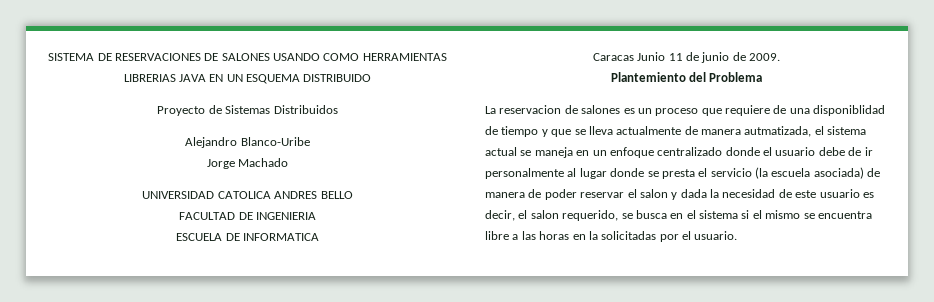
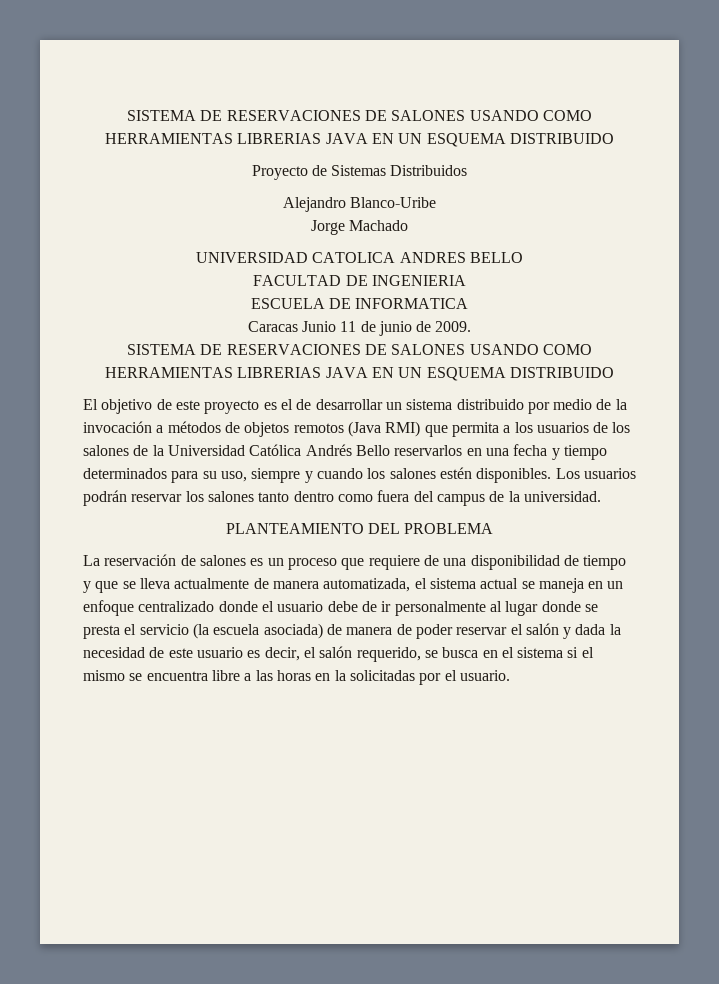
  Caracas Junio 11 de junio de 2009.
- Plantemiento del Problema
+ SISTEMA DE RESERVACIONES DE SALONES USANDO COMO HERRAMIENTAS LIBRERIAS JAVA EN UN ESQUEMA DISTRIBUIDO
+ El objetivo de este proyecto es el de desarrollar un sistema distribuido por medio de la invocación a métodos de objetos remotos (Java RMI) que permita a los usuarios de los salones de la Universidad Católica Andrés Bello reservarlos en una fecha y tiempo determinados para su uso, siempre y cuando los salones estén disponibles. Los usuarios podrán reservar los salones tanto dentro como fuera del campus de la universidad.
+ PLANTEAMIENTO DEL PROBLEMA
- La reservacion de salones es un proceso que requiere de una disponiblidad de tiempo y que se lleva actualmente de manera autmatizada, el sistema actual se maneja en un enfoque centralizado donde el usuario debe de ir personalmente al lugar donde se presta el servicio (la escuela asociada) de manera de poder reservar el salon y dada la necesidad de este usuario es decir, el salon requerido, se busca en el sistema si el mismo se encuentra libre a las horas en la solicitadas por el usuario.
+ La reservación de salones es un proceso que requiere de una disponibilidad de tiempo y que se lleva actualmente de manera automatizada, el sistema actual se maneja en un enfoque centralizado donde el usuario debe de ir personalmente al lugar donde se presta el servicio (la escuela asociada) de manera de poder reservar el salón y dada la necesidad de este usuario es decir, el salón requerido, se busca en el sistema si el mismo se encuentra libre a las horas en la solicitadas por el usuario.

